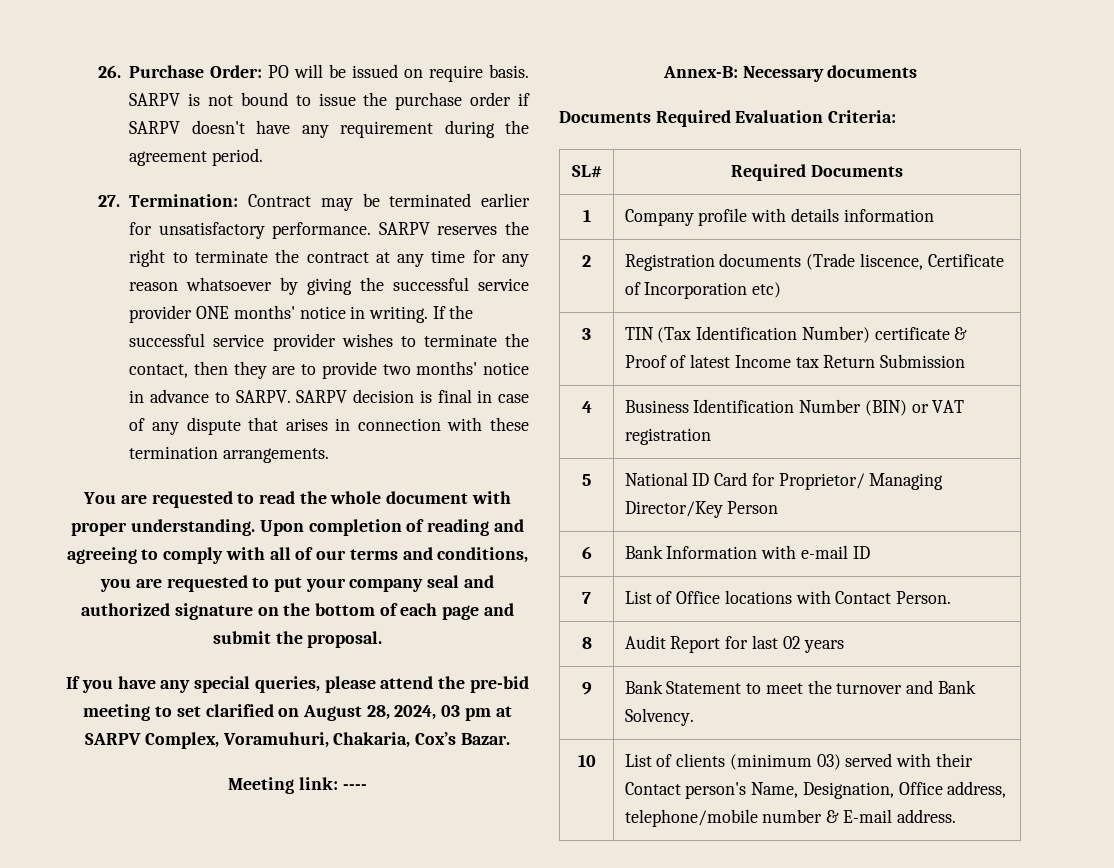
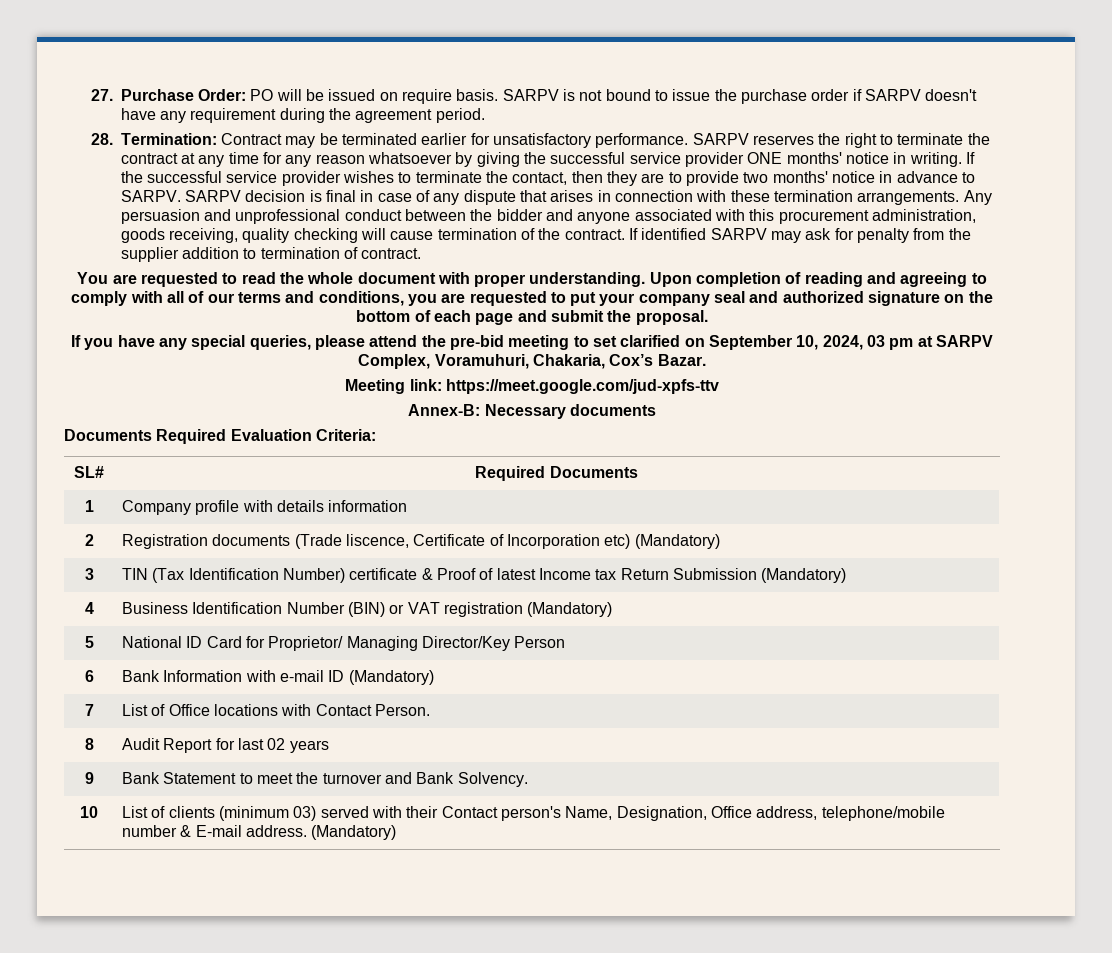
- 26. Purchase Order: PO will be issued on require basis.
+ 27. Purchase Order: PO will be issued on require basis.
- 27. Termination: Contract may be terminated earlier for unsatisfactory performance.
+ 28. Termination: Contract may be terminated earlier for unsatisfactory performance.
+ Any persuasion and unprofessional conduct between the bidder and anyone associated with this procurement administration, goods receiving, quality checking will cause termination of the contract. If identified SARPV may ask for penalty from the supplier addition to termination of contract.
- If you have any special queries, please attend the pre-bid meeting to set clarified on August 28, 2024, 03 pm at SARPV Complex, Voramuhuri, Chakaria, Cox’s Bazar.
+ If you have any special queries, please attend the pre-bid meeting to set clarified on September 10, 2024, 03 pm at SARPV Complex, Voramuhuri, Chakaria, Cox’s Bazar.
- Meeting link: ----
+ Meeting link: https://meet.google.com/jud-xpfs-ttv
- 2 | Registration documents (Trade liscence, Certificate of Incorporation etc)
+ 2 | Registration documents (Trade liscence, Certificate of Incorporation etc) (Mandatory)
- 3 | TIN (Tax Identification Number) certificate & Proof of latest Income tax Return Submission
+ 3 | TIN (Tax Identification Number) certificate & Proof of latest Income tax Return Submission (Mandatory)
- 4 | Business Identification Number (BIN) or VAT registration
+ 4 | Business Identification Number (BIN) or VAT registration (Mandatory)
- 6 | Bank Information with e-mail ID
+ 6 | Bank Information with e-mail ID (Mandatory)
- 10 | List of clients (minimum 03) served with their Contact person's Name, Designation, Office address, telephone/mobile number & E-mail address.
+ 10 | List of clients (minimum 03) served with their Contact person's Name, Designation, Office address, telephone/mobile number & E-mail address. (Mandatory)

